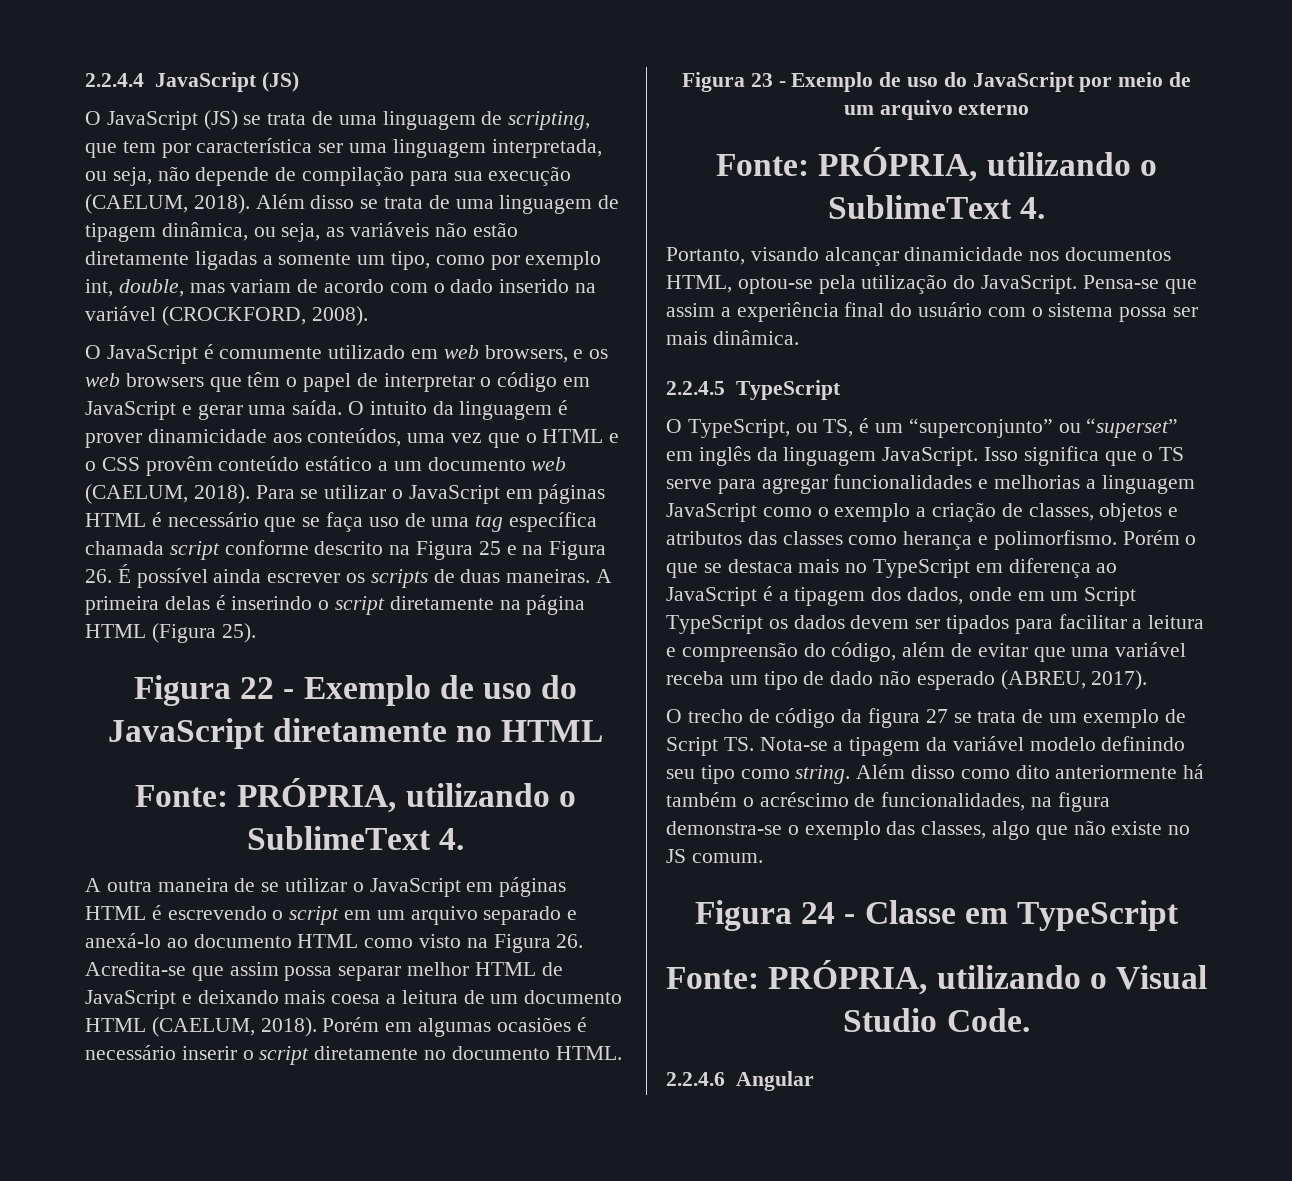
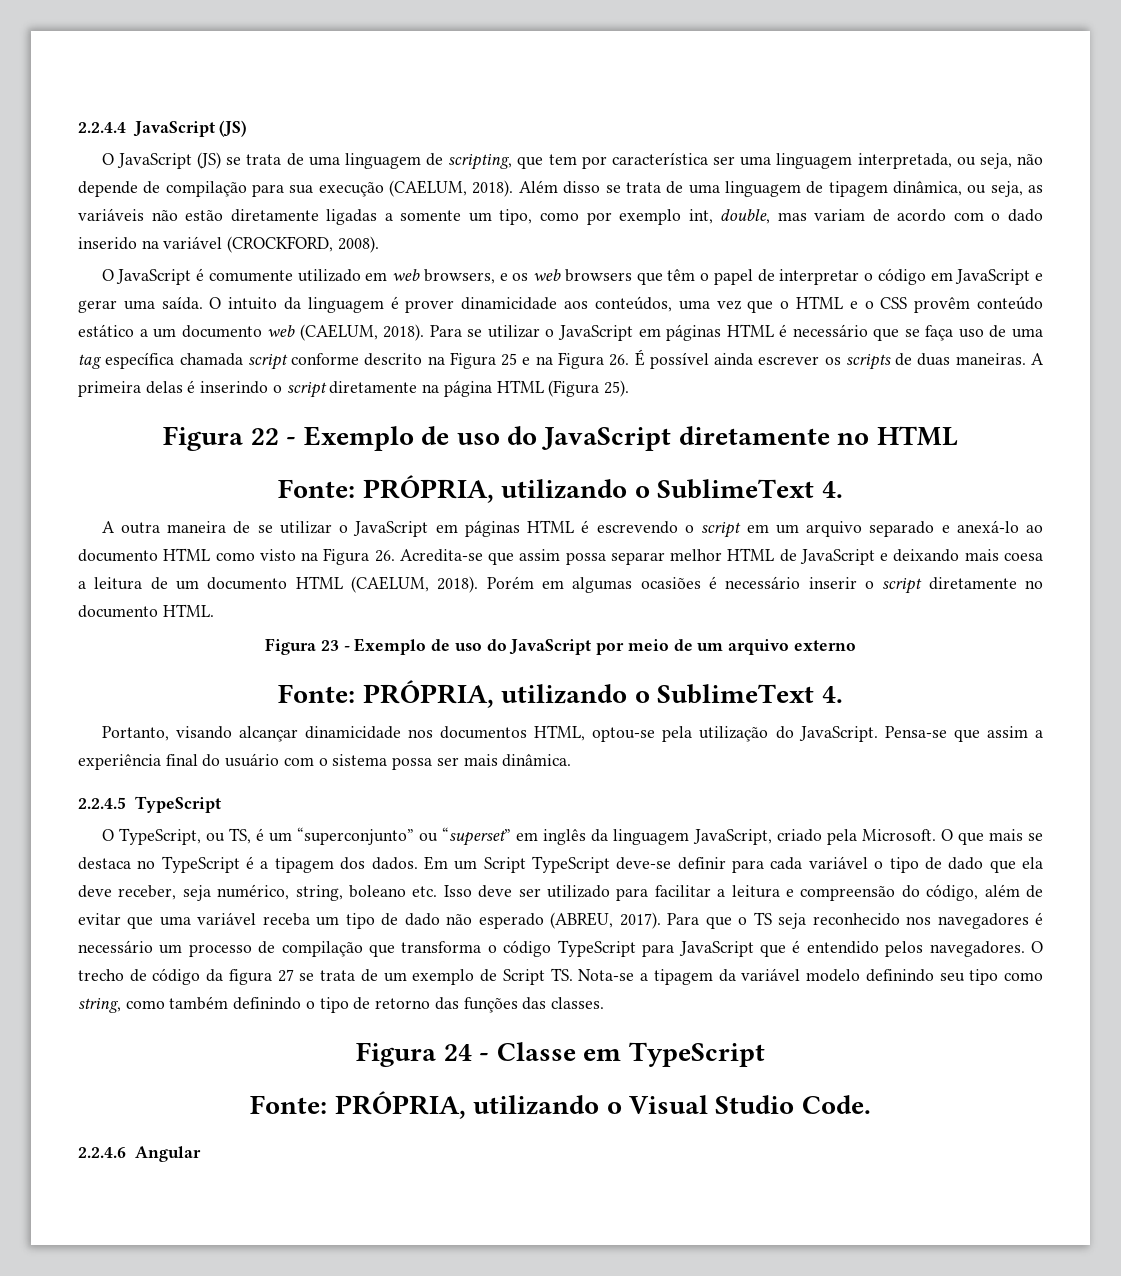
- O TypeScript, ou TS, é um “superconjunto” ou “superset” em inglês da linguagem JavaScript. Isso significa que o TS serve para agregar funcionalidades e melhorias a linguagem JavaScript como o exemplo a criação de classes, objetos e atributos das classes como herança e polimorfismo. Porém o que se destaca mais no TypeScript em diferença ao JavaScript é a tipagem dos dados, onde em um Script TypeScript os dados devem ser tipados para facilitar a leitura e compreensão do código, além de evitar que uma variável receba um tipo de dado não esperado (ABREU, 2017).
- O trecho de código da figura 27 se trata de um exemplo de Script TS. Nota-se a tipagem da variável modelo definindo seu tipo como string. Além disso como dito anteriormente há também o acréscimo de funcionalidades, na figura demonstra-se o exemplo das classes, algo que não existe no JS comum.
+ O TypeScript, ou TS, é um “superconjunto” ou “superset” em inglês da linguagem JavaScript, criado pela Microsoft. O que mais se destaca no TypeScript é a tipagem dos dados. Em um Script TypeScript deve-se definir para cada variável o tipo de dado que ela deve receber, seja numérico, string, boleano etc. Isso deve ser utilizado para facilitar a leitura e compreensão do código, além de evitar que uma variável receba um tipo de dado não esperado (ABREU, 2017). Para que o TS seja reconhecido nos navegadores é necessário um processo de compilação que transforma o código TypeScript para JavaScript que é entendido pelos navegadores. O trecho de código da figura 27 se trata de um exemplo de Script TS. Nota-se a tipagem da variável modelo definindo seu tipo como string, como também definindo o tipo de retorno das funções das classes.

